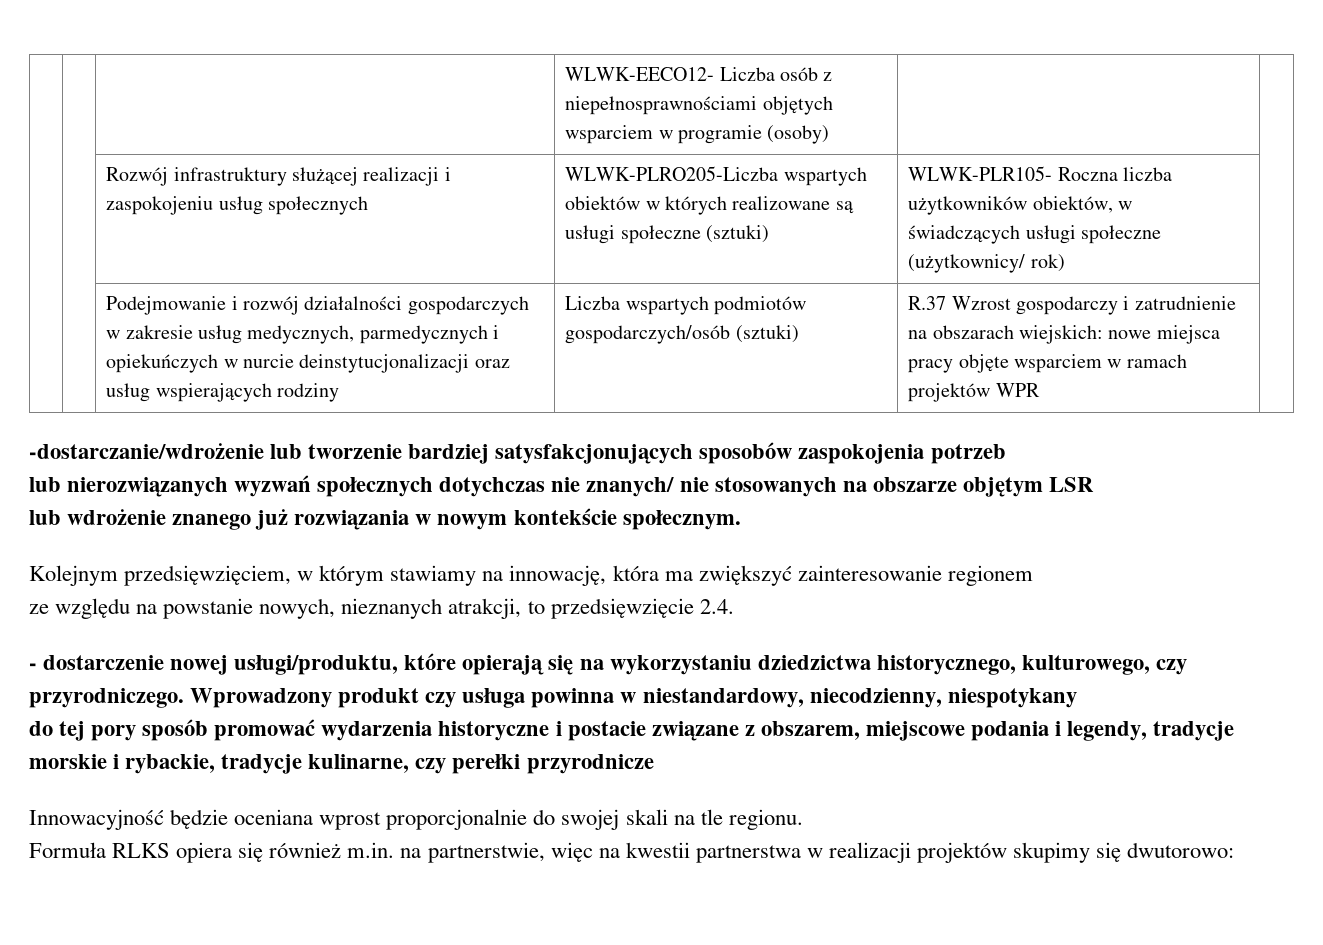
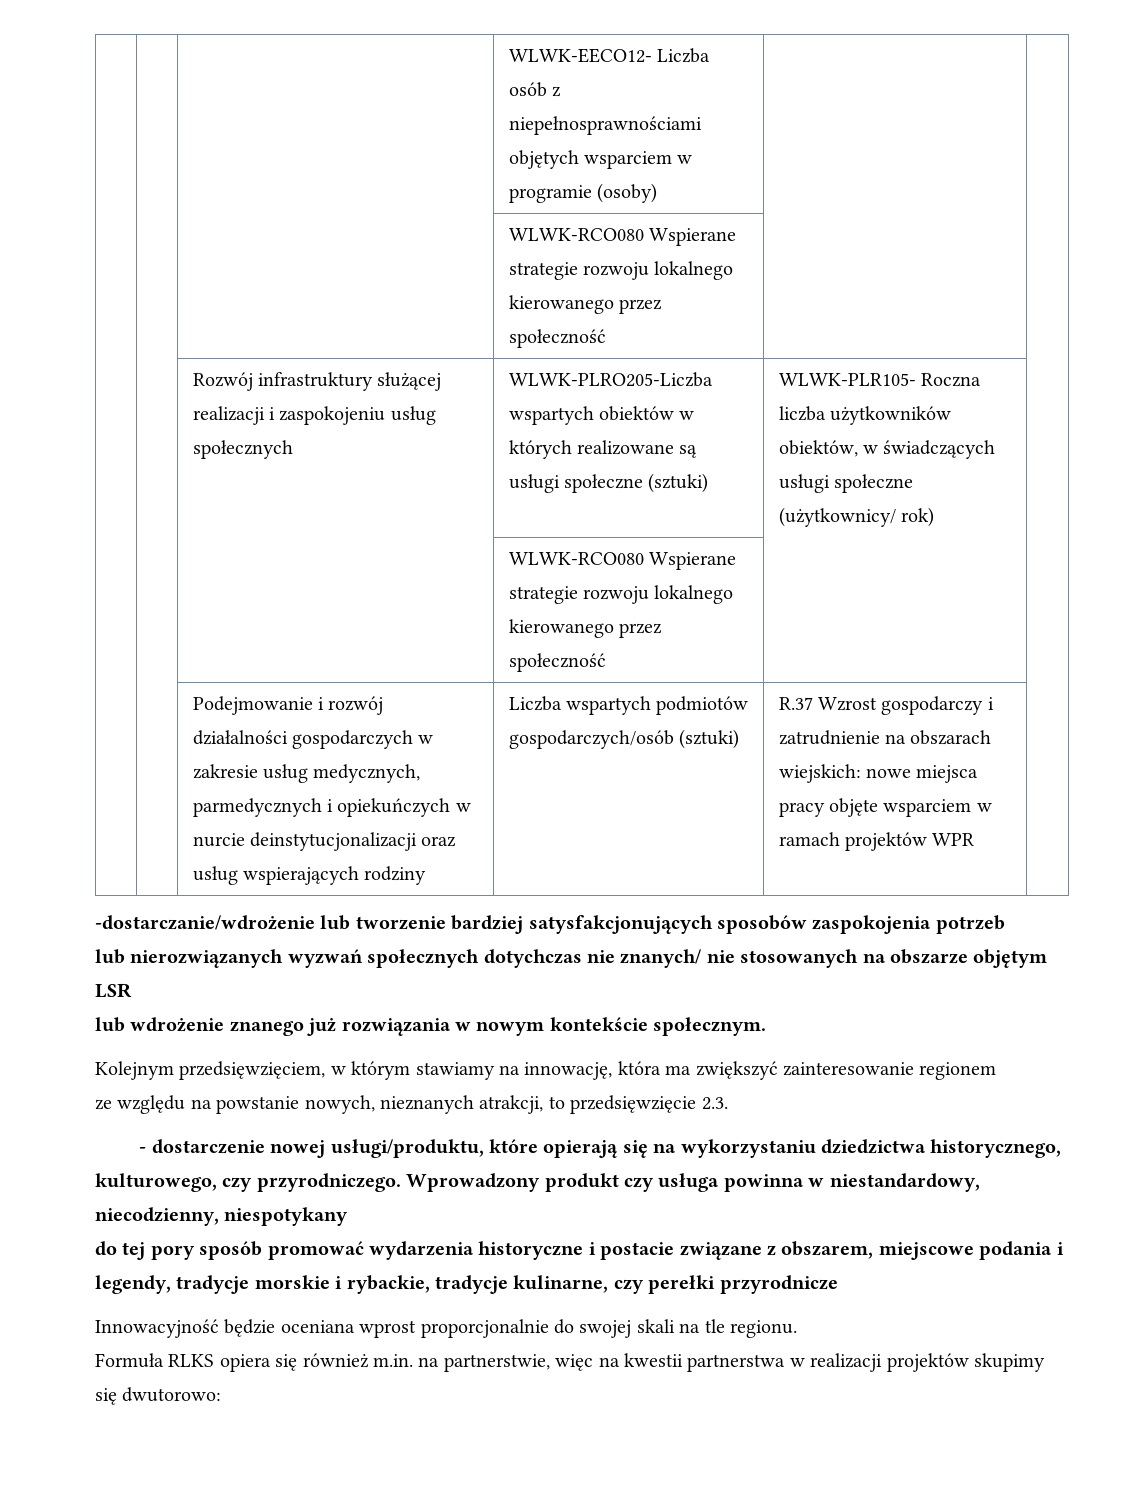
  | | | WLWK-EECO12- Liczba osób z niepełnosprawnościami objętych wsparciem w programie (osoby) | |
+ | | | WLWK-RCO080 Wspierane strategie rozwoju lokalnego kierowanego przez społeczność | |
  | | Rozwój infrastruktury służącej realizacji i zaspokojeniu usług społecznych | WLWK-PLRO205-Liczba wspartych obiektów w których realizowane są usługi społeczne (sztuki) | WLWK-PLR105- Roczna liczba użytkowników obiektów, w świadczących usługi społeczne (użytkownicy/ rok) |
+ | | | WLWK-RCO080 Wspierane strategie rozwoju lokalnego kierowanego przez społeczność | |
- ze względu na powstanie nowych, nieznanych atrakcji, to przedsięwzięcie 2.4.
+ ze względu na powstanie nowych, nieznanych atrakcji, to przedsięwzięcie 2.3.

